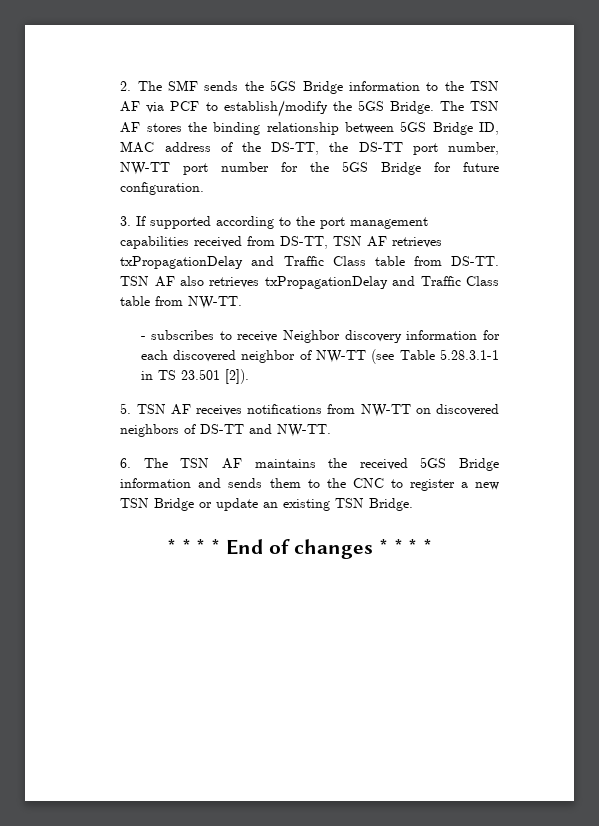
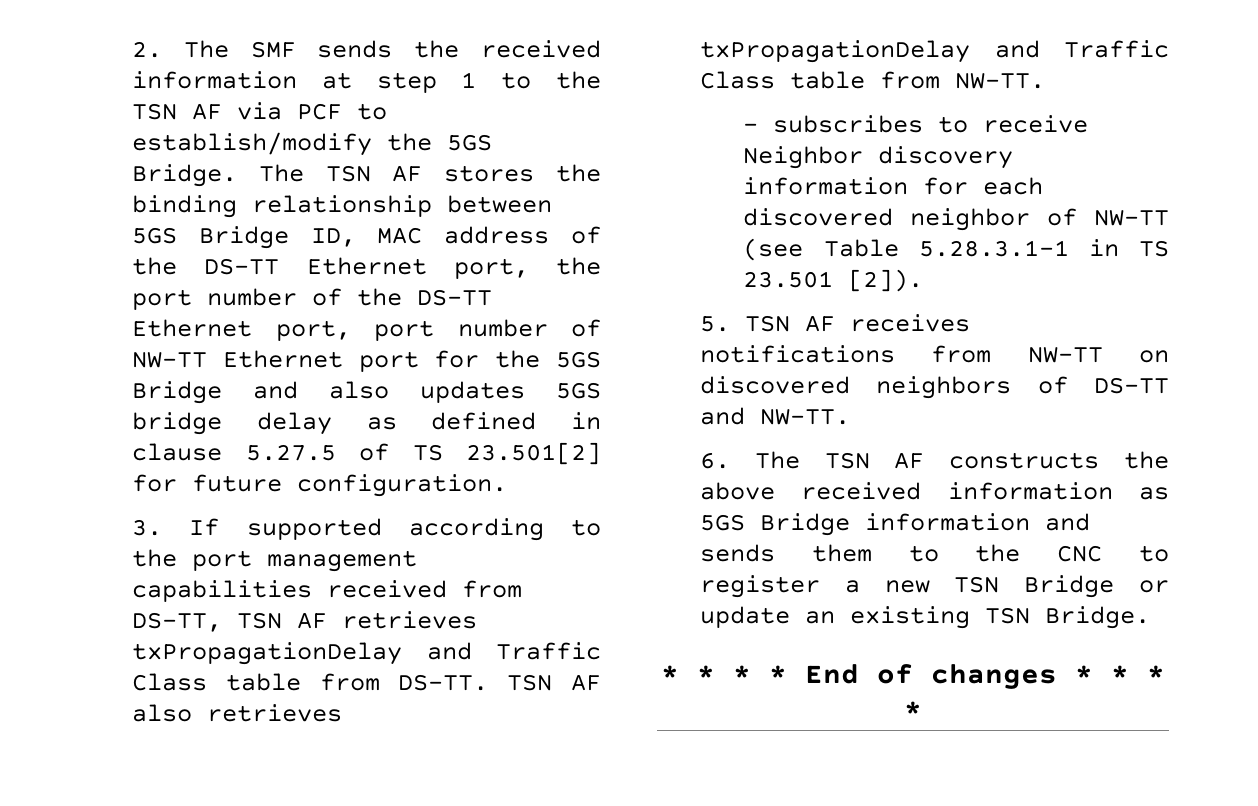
- 2. The SMF sends the 5GS Bridge information to the TSN AF via PCF to establish/modify the 5GS Bridge.
+ 2. The SMF sends the received information at step 1 to the TSN AF via PCF to establish/modify the 5GS Bridge.
- The TSN AF stores the binding relationship between 5GS Bridge ID, MAC address of the DS-TT, the DS-TT port number, NW-TT port number for the 5GS Bridge for future configuration.
+ The TSN AF stores the binding relationship between 5GS Bridge ID, MAC address of the DS-TT Ethernet port, the port number of the DS-TT Ethernet port, port number of NW-TT Ethernet port for the 5GS Bridge and also updates 5GS bridge delay as defined in clause 5.27.5 of TS 23.501[2] for future configuration.
- 6. The TSN AF maintains the received 5GS Bridge information and sends them to the CNC to register a new TSN Bridge or update an existing TSN Bridge.
+ 6. The TSN AF constructs the above received information as 5GS Bridge information and sends them to the CNC to register a new TSN Bridge or update an existing TSN Bridge.

